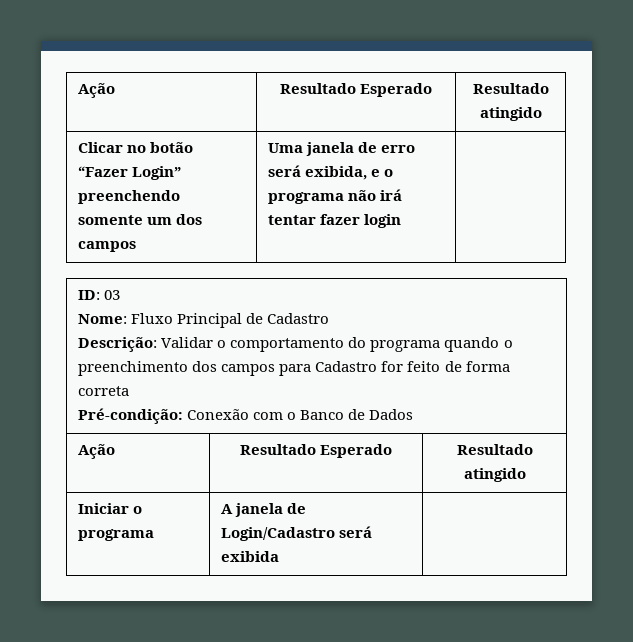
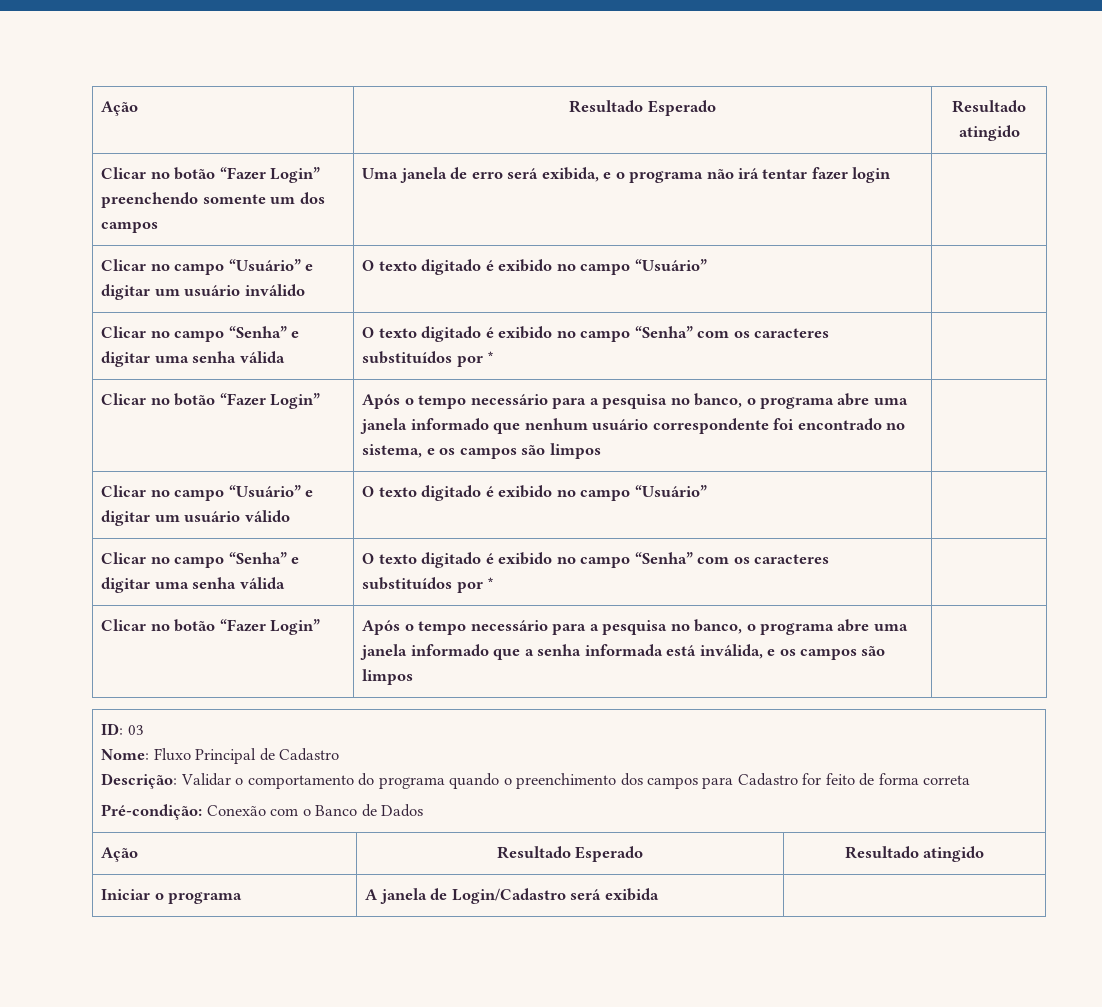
+ Clicar no campo “Usuário” e digitar um usuário inválido | O texto digitado é exibido no campo “Usuário” |
+ Clicar no campo “Senha” e digitar uma senha válida | O texto digitado é exibido no campo “Senha” com os caracteres substituídos por * |
+ Clicar no botão “Fazer Login” | Após o tempo necessário para a pesquisa no banco, o programa abre uma janela informado que nenhum usuário correspondente foi encontrado no sistema, e os campos são limpos |
+ Clicar no campo “Usuário” e digitar um usuário válido | O texto digitado é exibido no campo “Usuário” |
+ Clicar no campo “Senha” e digitar uma senha válida | O texto digitado é exibido no campo “Senha” com os caracteres substituídos por * |
+ Clicar no botão “Fazer Login” | Após o tempo necessário para a pesquisa no banco, o programa abre uma janela informado que a senha informada está inválida, e os campos são limpos |

